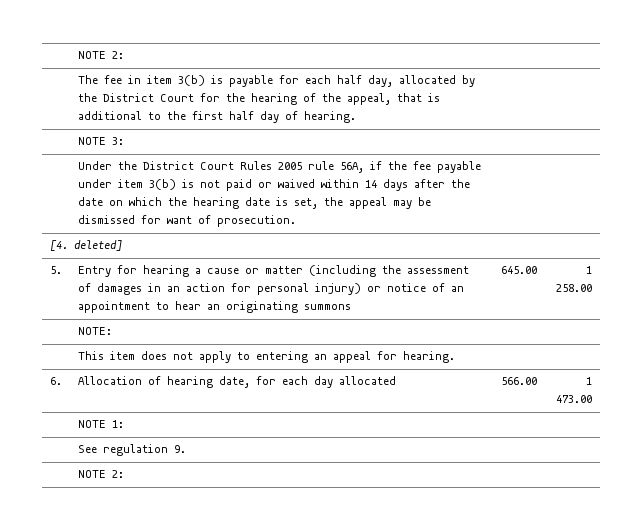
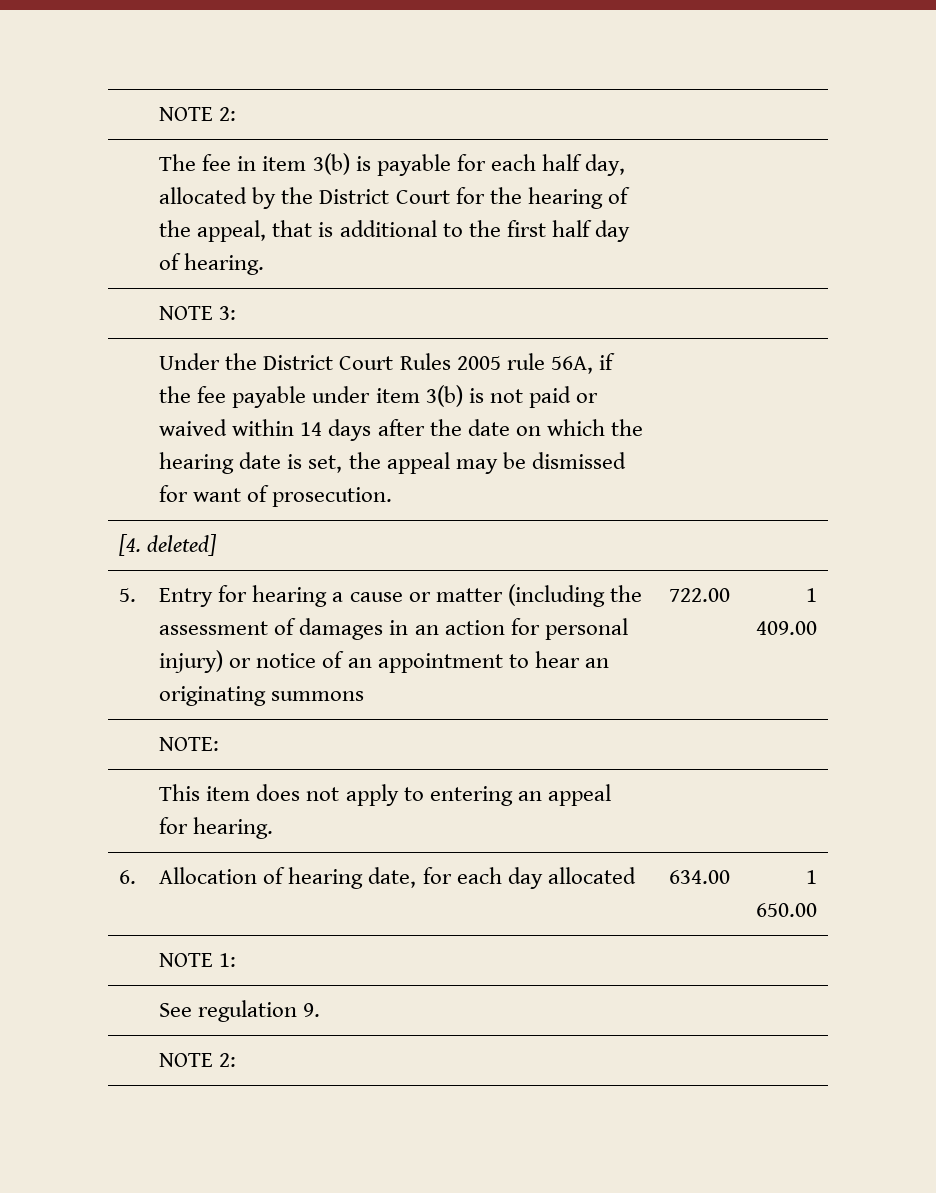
- 5. | Entry for hearing a cause or matter (including the assessment of damages in an action for personal injury) or notice of an appointment to hear an originating summons | 645.00 | 1 258.00
+ 5. | Entry for hearing a cause or matter (including the assessment of damages in an action for personal injury) or notice of an appointment to hear an originating summons | 722.00 | 1 409.00
- 6. | Allocation of hearing date, for each day allocated | 566.00 | 1 473.00
+ 6. | Allocation of hearing date, for each day allocated | 634.00 | 1 650.00

